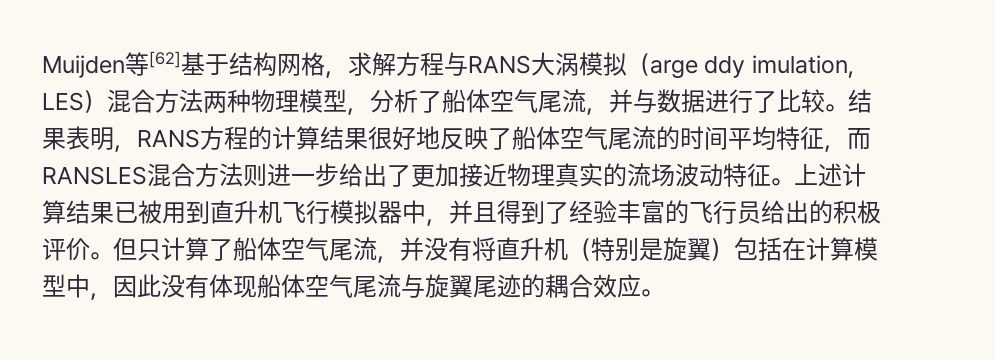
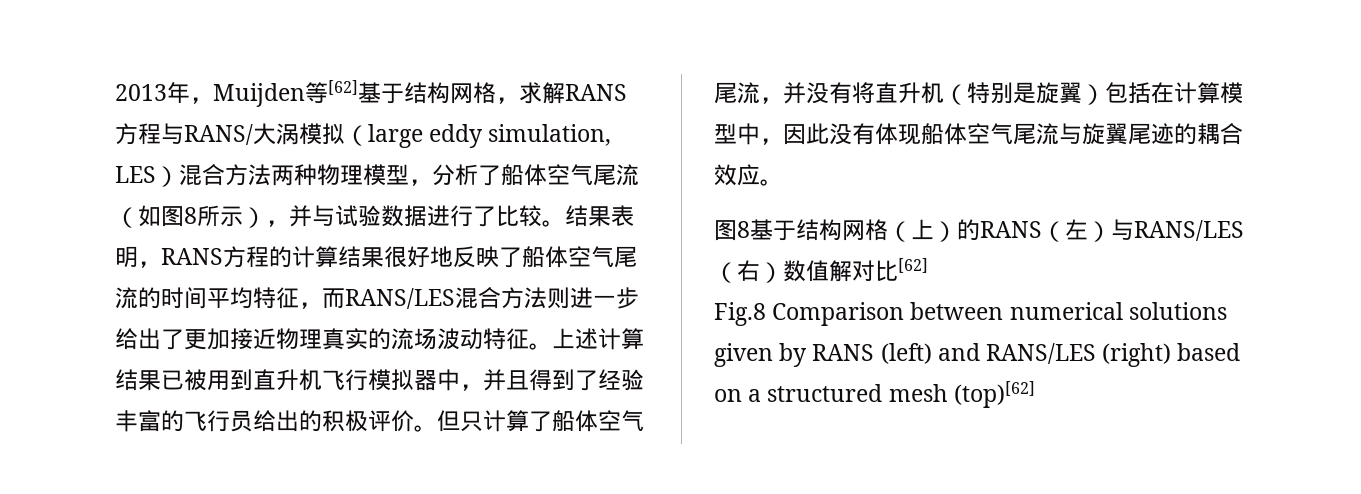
- Muijden等[62]基于结构网格，求解方程与RANS大涡模拟（arge ddy imulation, LES）混合方法两种物理模型，分析了船体空气尾流，并与数据进行了比较。
+ 2013年，Muijden等[62]基于结构网格，求解RANS方程与RANS/大涡模拟（large eddy simulation, LES）混合方法两种物理模型，分析了船体空气尾流（如图8所示），并与试验数据进行了比较。
- 结果表明，RANS方程的计算结果很好地反映了船体空气尾流的时间平均特征，而RANSLES混合方法则进一步给出了更加接近物理真实的流场波动特征。
+ 结果表明，RANS方程的计算结果很好地反映了船体空气尾流的时间平均特征，而RANS/LES混合方法则进一步给出了更加接近物理真实的流场波动特征。
+ 图8基于结构网格（上）的RANS（左）与RANS/LES（右）数值解对比[62]
+ Fig.8 Comparison between numerical solutions given by RANS (left) and RANS/LES (right) based on a structured mesh (top)[62]

